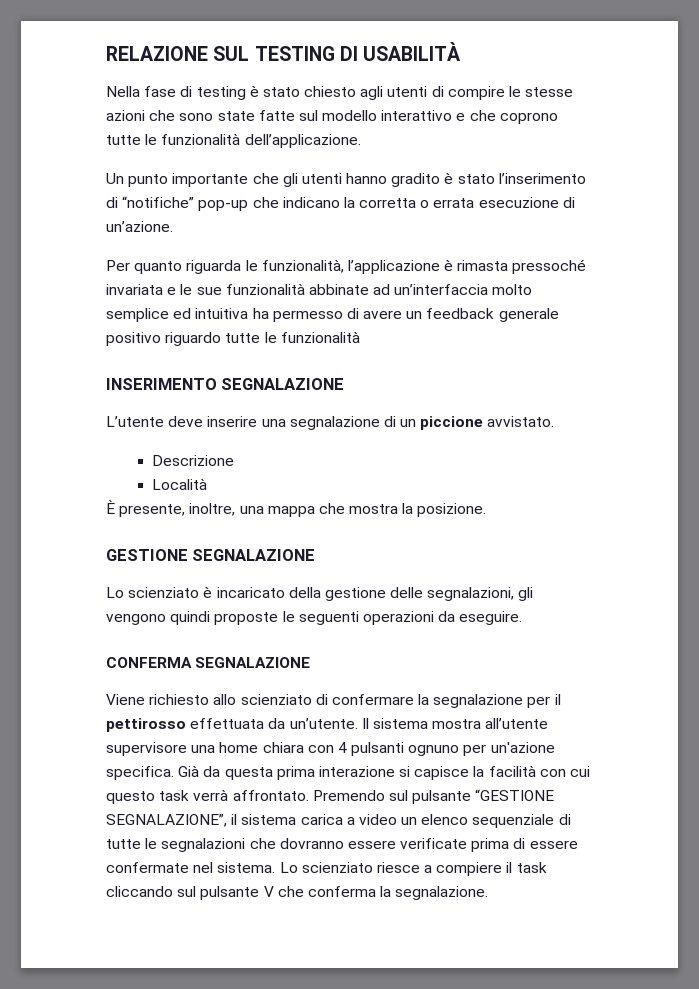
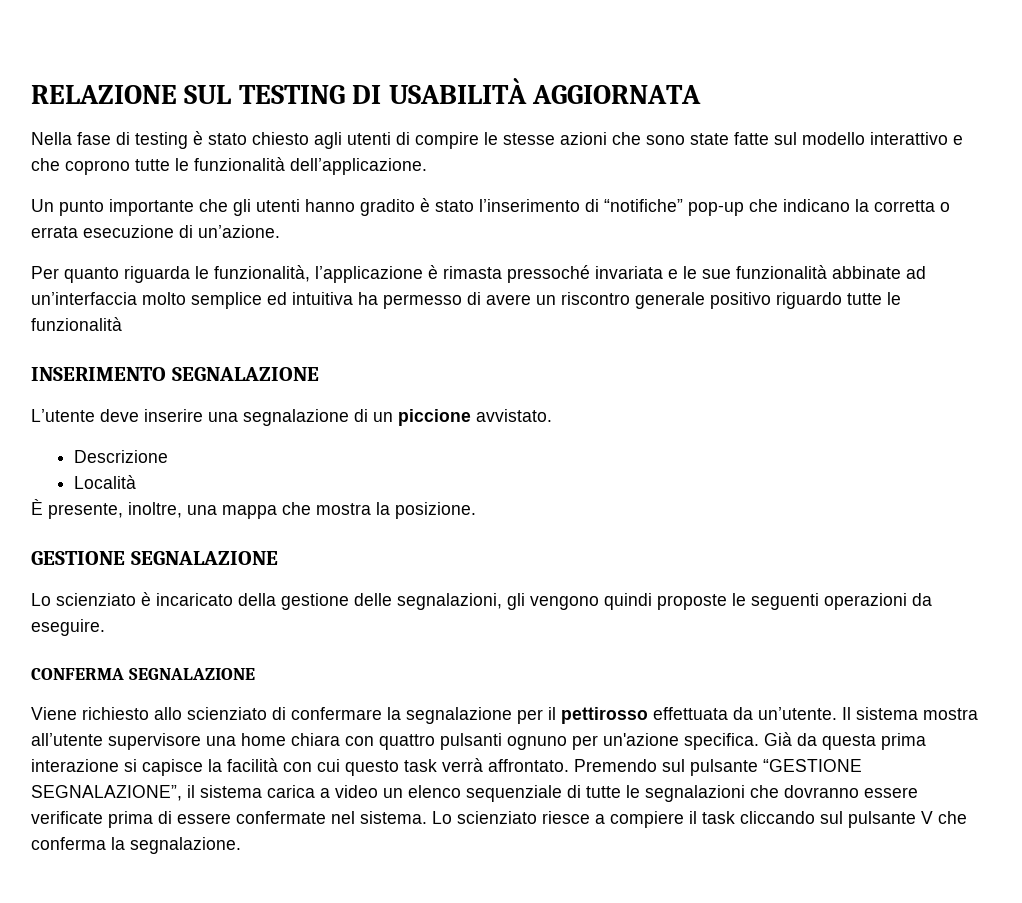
- RELAZIONE SUL TESTING DI USABILITÀ
+ RELAZIONE SUL TESTING DI USABILITÀ AGGIORNATA
- Per quanto riguarda le funzionalità, l’applicazione è rimasta pressoché invariata e le sue funzionalità abbinate ad un’interfaccia molto semplice ed intuitiva ha permesso di avere un feedback generale positivo riguardo tutte le funzionalità
+ Per quanto riguarda le funzionalità, l’applicazione è rimasta pressoché invariata e le sue funzionalità abbinate ad un’interfaccia molto semplice ed intuitiva ha permesso di avere un riscontro generale positivo riguardo tutte le funzionalità
- Il sistema mostra all’utente supervisore una home chiara con 4 pulsanti ognuno per un'azione specifica.
+ Il sistema mostra all’utente supervisore una home chiara con quattro pulsanti ognuno per un'azione specifica.

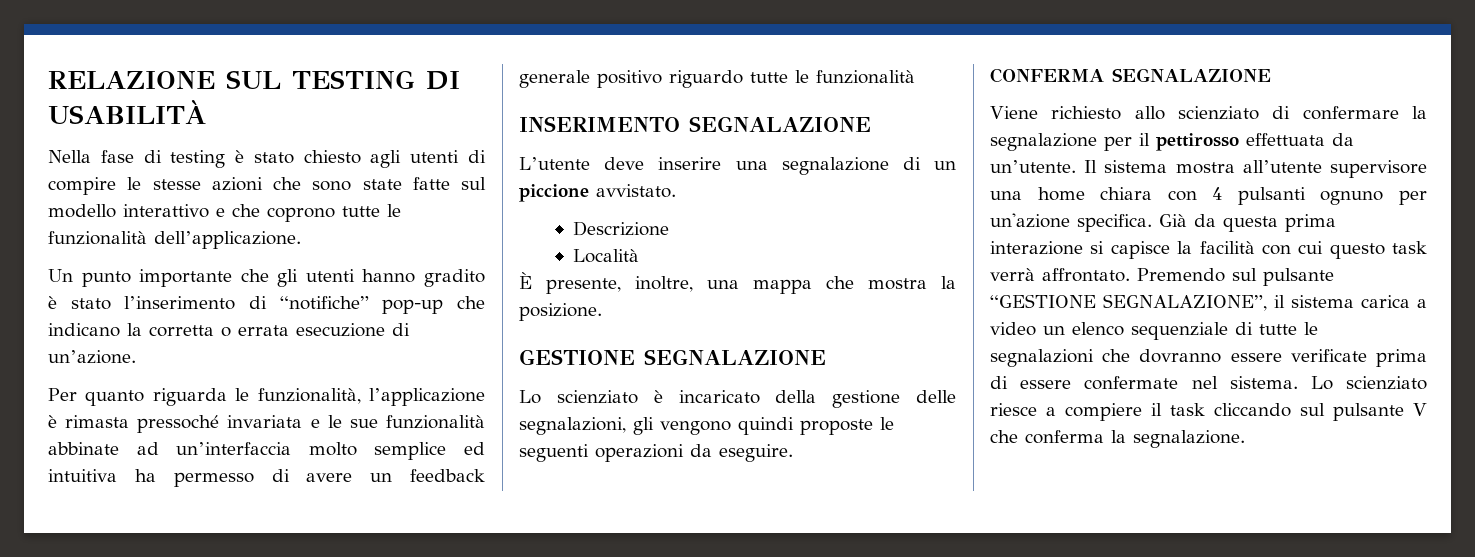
- RELAZIONE SUL TESTING DI USABILITÀ AGGIORNATA
+ RELAZIONE SUL TESTING DI USABILITÀ
- Per quanto riguarda le funzionalità, l’applicazione è rimasta pressoché invariata e le sue funzionalità abbinate ad un’interfaccia molto semplice ed intuitiva ha permesso di avere un riscontro generale positivo riguardo tutte le funzionalità
+ Per quanto riguarda le funzionalità, l’applicazione è rimasta pressoché invariata e le sue funzionalità abbinate ad un’interfaccia molto semplice ed intuitiva ha permesso di avere un feedback generale positivo riguardo tutte le funzionalità
- Il sistema mostra all’utente supervisore una home chiara con quattro pulsanti ognuno per un'azione specifica.
+ Il sistema mostra all’utente supervisore una home chiara con 4 pulsanti ognuno per un'azione specifica.

